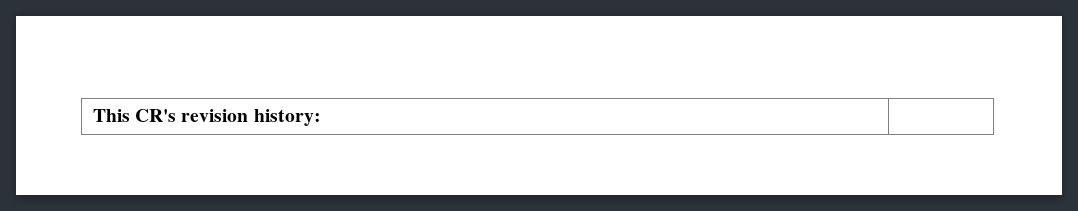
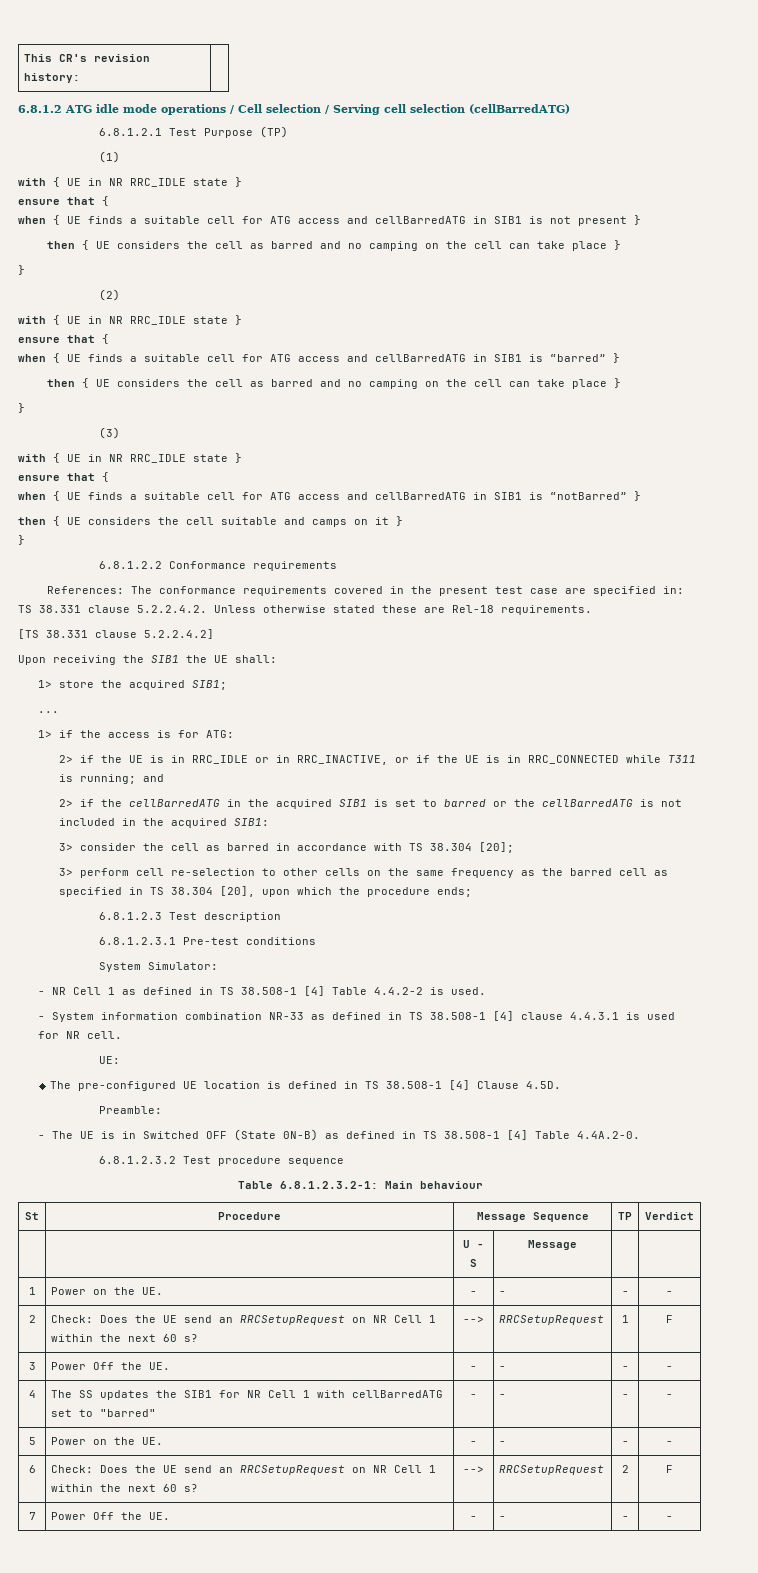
+ 6.8.1.2 ATG idle mode operations / Cell selection / Serving cell selection (cellBarredATG)
+ 6.8.1.2.1 Test Purpose (TP)
+ (1)
+ with { UE in NR RRC_IDLE state }
+ ensure that {
+ when { UE finds a suitable cell for ATG access and cellBarredATG in SIB1 is not present }
+ then { UE considers the cell as barred and no camping on the cell can take place }
+ }
+ (2)
+ with { UE in NR RRC_IDLE state }
+ ensure that {
+ when { UE finds a suitable cell for ATG access and cellBarredATG in SIB1 is “barred” }
+ then { UE considers the cell as barred and no camping on the cell can take place }
+ }
+ (3)
+ with { UE in NR RRC_IDLE state }
+ ensure that {
+ when { UE finds a suitable cell for ATG access and cellBarredATG in SIB1 is “notBarred” }
+ then { UE considers the cell suitable and camps on it }
+ }
+ 6.8.1.2.2 Conformance requirements
+ References: The conformance requirements covered in the present test case are specified in: TS 38.331 clause 5.2.2.4.2. Unless otherwise stated these are Rel-18 requirements.
+ [TS 38.331 clause 5.2.2.4.2]
+ Upon receiving the SIB1 the UE shall:
+ 1> store the acquired SIB1;
+ ...
+ 1> if the access is for ATG:
+ 2> if the UE is in RRC_IDLE or in RRC_INACTIVE, or if the UE is in RRC_CONNECTED while T311 is running; and
+ 2> if the cellBarredATG in the acquired SIB1 is set to barred or the cellBarredATG is not included in the acquired SIB1:
+ 3> consider the cell as barred in accordance with TS 38.304 [20];
+ 3> perform cell re-selection to other cells on the same frequency as the barred cell as specified in TS 38.304 [20], upon which the procedure ends;
+ 6.8.1.2.3 Test description
+ 6.8.1.2.3.1 Pre-test conditions
+ System Simulator:
+ - NR Cell 1 as defined in TS 38.508-1 [4] Table 4.4.2-2 is used.
+ - System information combination NR-33 as defined in TS 38.508-1 [4] clause 4.4.3.1 is used for NR cell.
+ UE:
+ The pre-configured UE location is defined in TS 38.508-1 [4] Clause 4.5D.
+ Preamble:
+ - The UE is in Switched OFF (State 0N-B) as defined in TS 38.508-1 [4] Table 4.4A.2-0.
+ 6.8.1.2.3.2 Test procedure sequence
+ Table 6.8.1.2.3.2-1: Main behaviour
+ St | Procedure | Message Sequence | TP | Verdict
+ | | U - S | Message | |
+ 1 | Power on the UE. | - | - | - | -
+ 2 | Check: Does the UE send an RRCSetupRequest on NR Cell 1 within the next 60 s? | --> | RRCSetupRequest | 1 | F
+ 3 | Power Off the UE. | - | - | - | -
+ 4 | The SS updates the SIB1 for NR Cell 1 with cellBarredATG set to "barred" | - | - | - | -
+ 5 | Power on the UE. | - | - | - | -
+ 6 | Check: Does the UE send an RRCSetupRequest on NR Cell 1 within the next 60 s? | --> | RRCSetupRequest | 2 | F
+ 7 | Power Off the UE. | - | - | - | -

